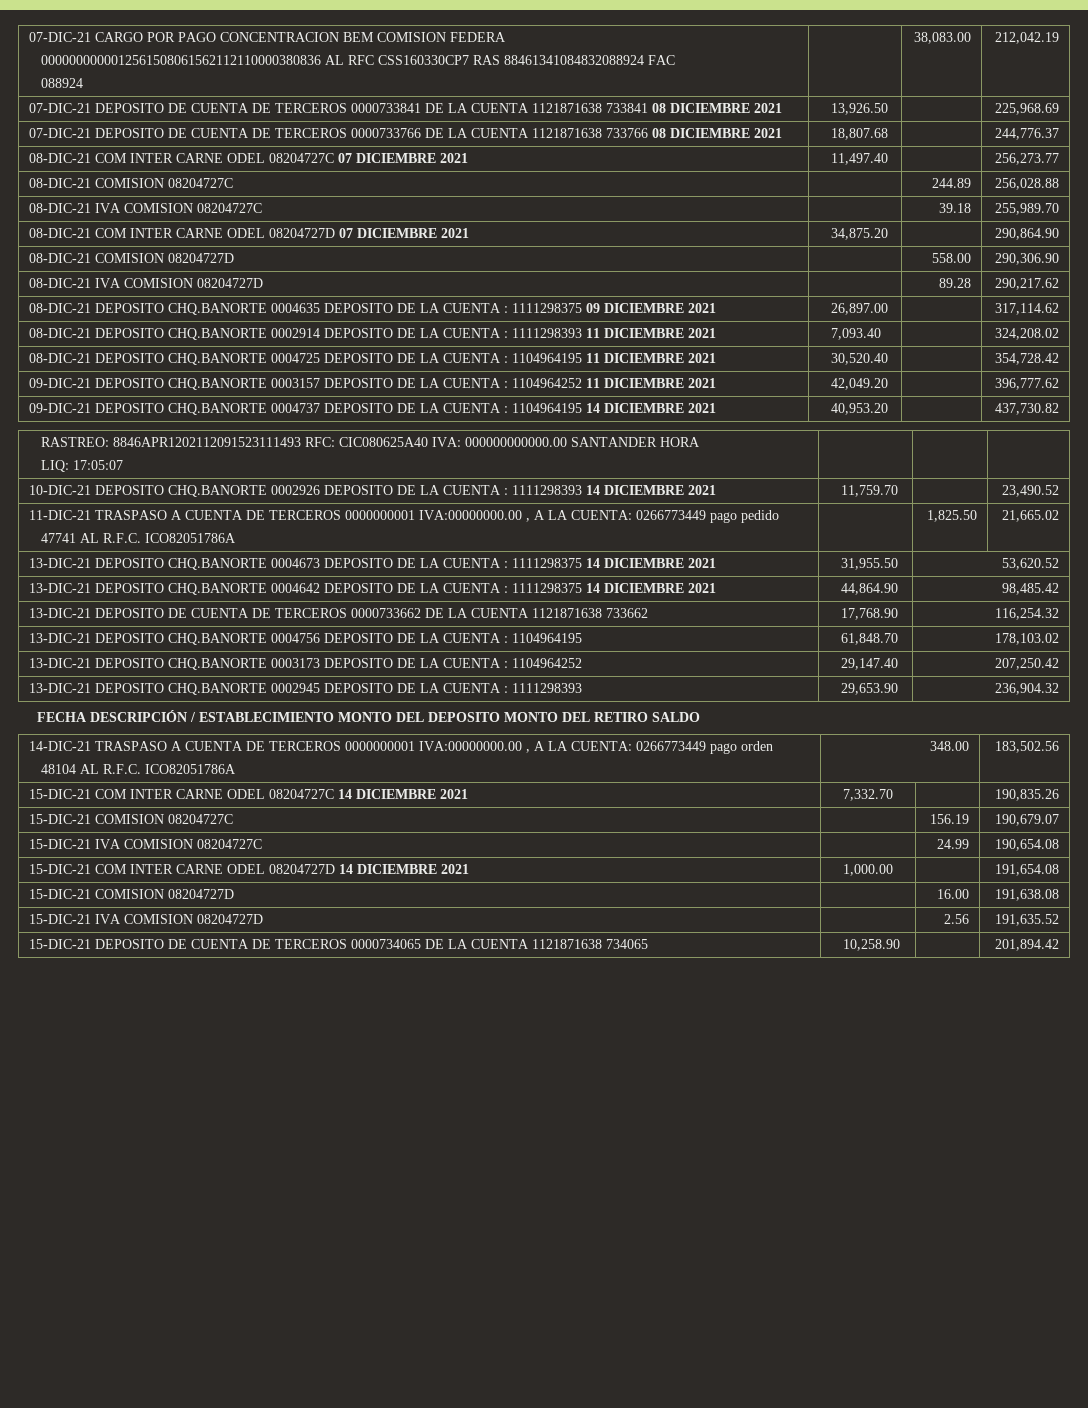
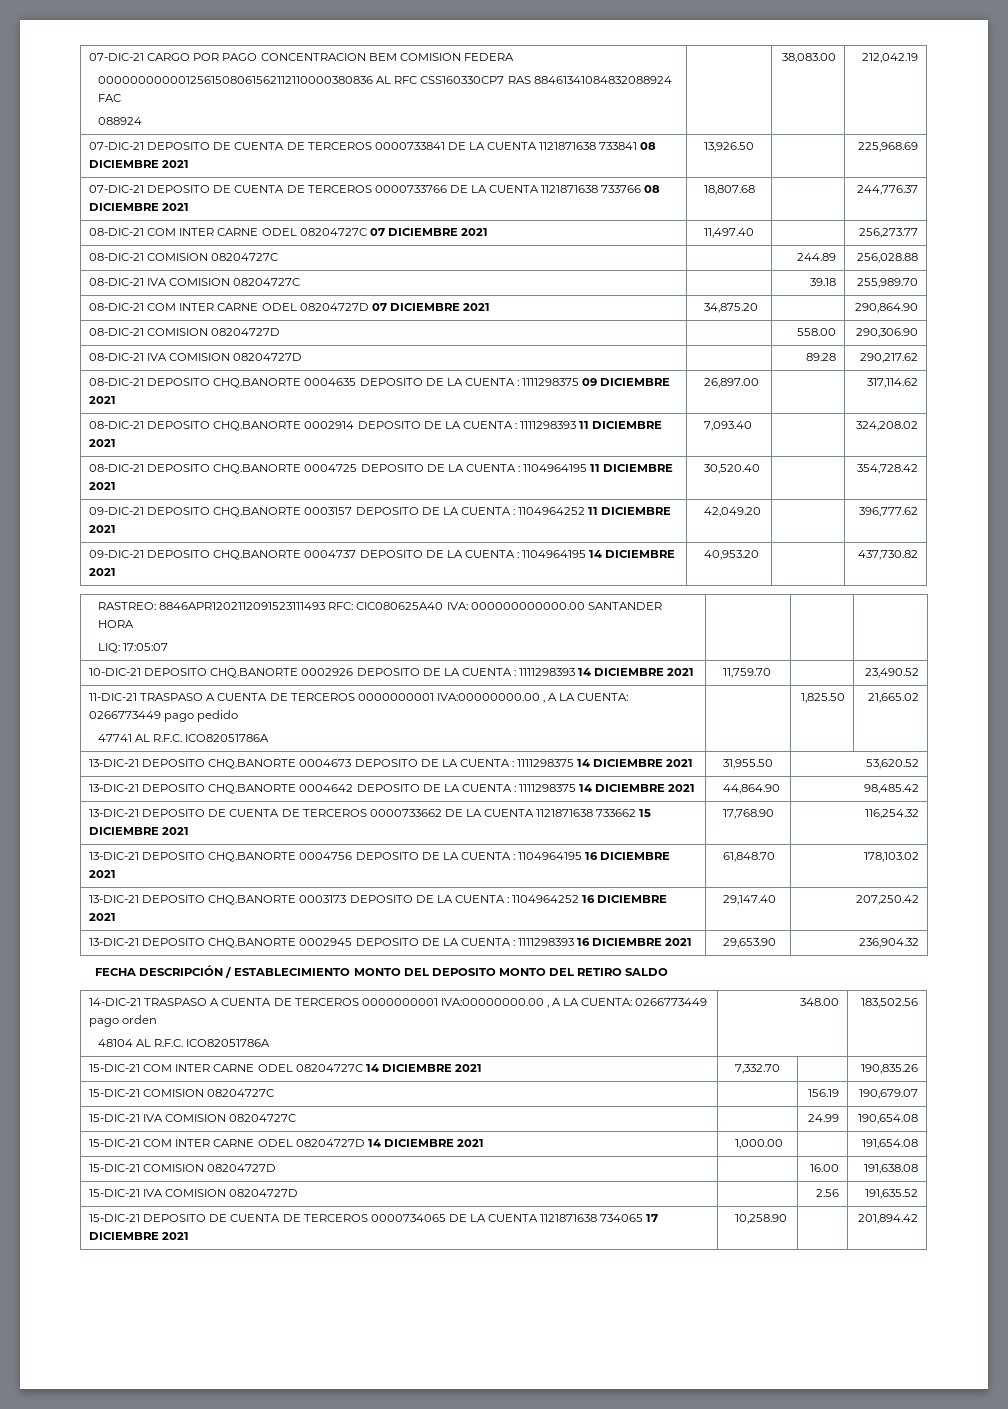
- 13-DIC-21 DEPOSITO DE CUENTA DE TERCEROS 0000733662 DE LA CUENTA 1121871638 733662 | 17,768.90 | 116,254.32
+ 13-DIC-21 DEPOSITO DE CUENTA DE TERCEROS 0000733662 DE LA CUENTA 1121871638 733662 15 DICIEMBRE 2021 | 17,768.90 | 116,254.32
- 13-DIC-21 DEPOSITO CHQ.BANORTE 0004756 DEPOSITO DE LA CUENTA : 1104964195 | 61,848.70 | 178,103.02
+ 13-DIC-21 DEPOSITO CHQ.BANORTE 0004756 DEPOSITO DE LA CUENTA : 1104964195 16 DICIEMBRE 2021 | 61,848.70 | 178,103.02
- 13-DIC-21 DEPOSITO CHQ.BANORTE 0003173 DEPOSITO DE LA CUENTA : 1104964252 | 29,147.40 | 207,250.42
+ 13-DIC-21 DEPOSITO CHQ.BANORTE 0003173 DEPOSITO DE LA CUENTA : 1104964252 16 DICIEMBRE 2021 | 29,147.40 | 207,250.42
- 13-DIC-21 DEPOSITO CHQ.BANORTE 0002945 DEPOSITO DE LA CUENTA : 1111298393 | 29,653.90 | 236,904.32
+ 13-DIC-21 DEPOSITO CHQ.BANORTE 0002945 DEPOSITO DE LA CUENTA : 1111298393 16 DICIEMBRE 2021 | 29,653.90 | 236,904.32
- 15-DIC-21 DEPOSITO DE CUENTA DE TERCEROS 0000734065 DE LA CUENTA 1121871638 734065 | 10,258.90 | | 201,894.42
+ 15-DIC-21 DEPOSITO DE CUENTA DE TERCEROS 0000734065 DE LA CUENTA 1121871638 734065 17 DICIEMBRE 2021 | 10,258.90 | | 201,894.42

